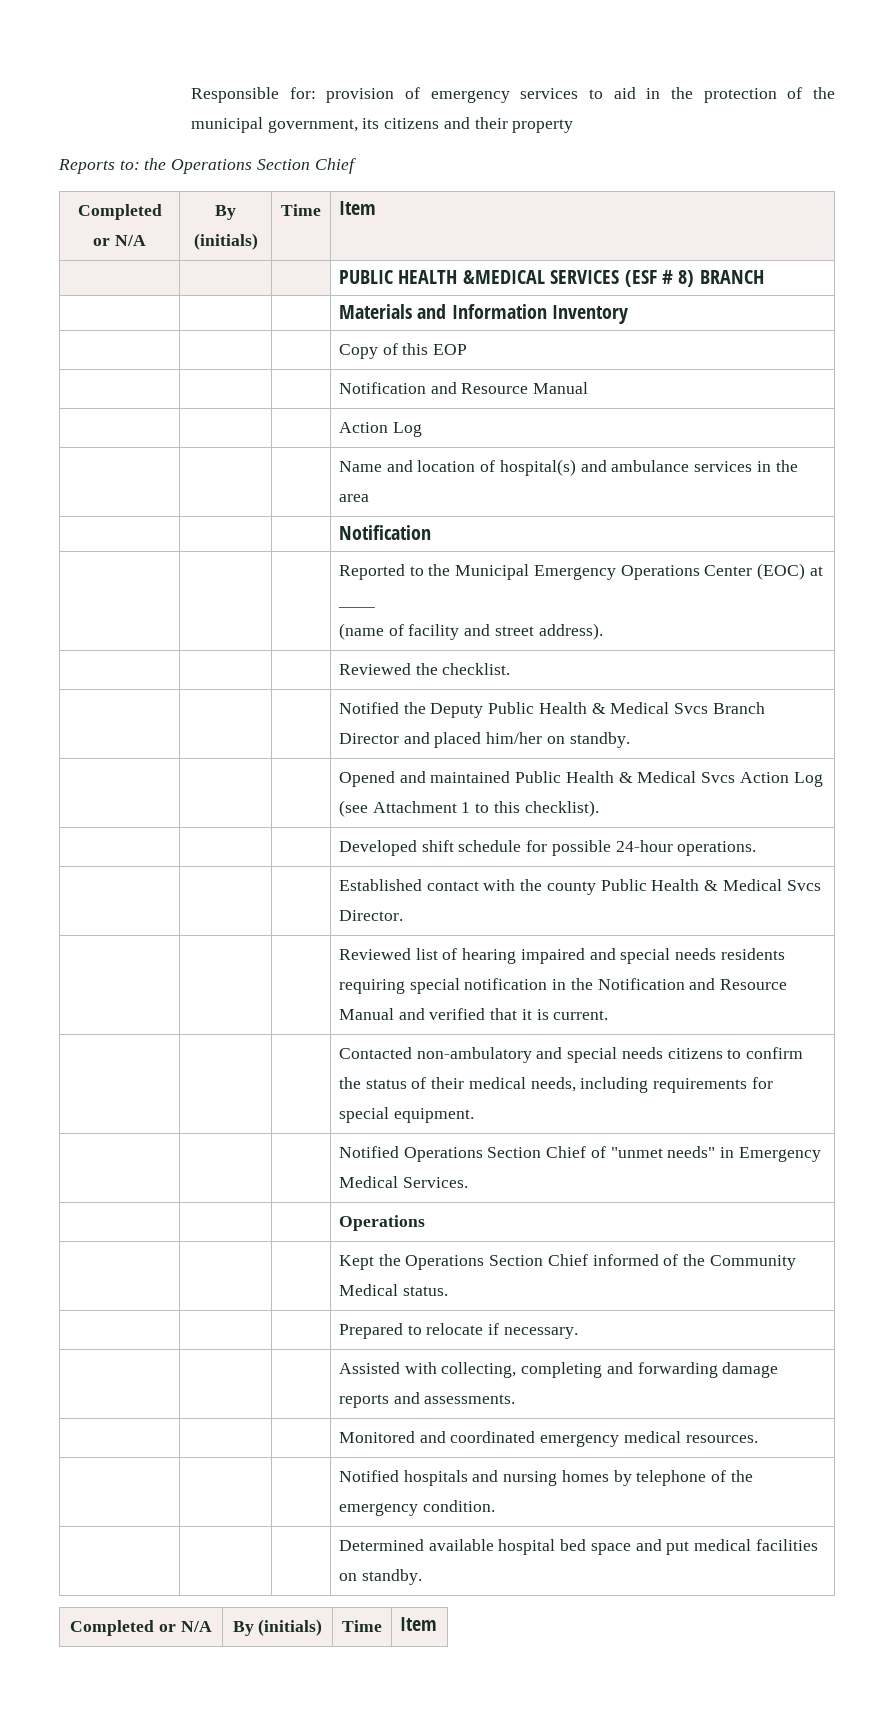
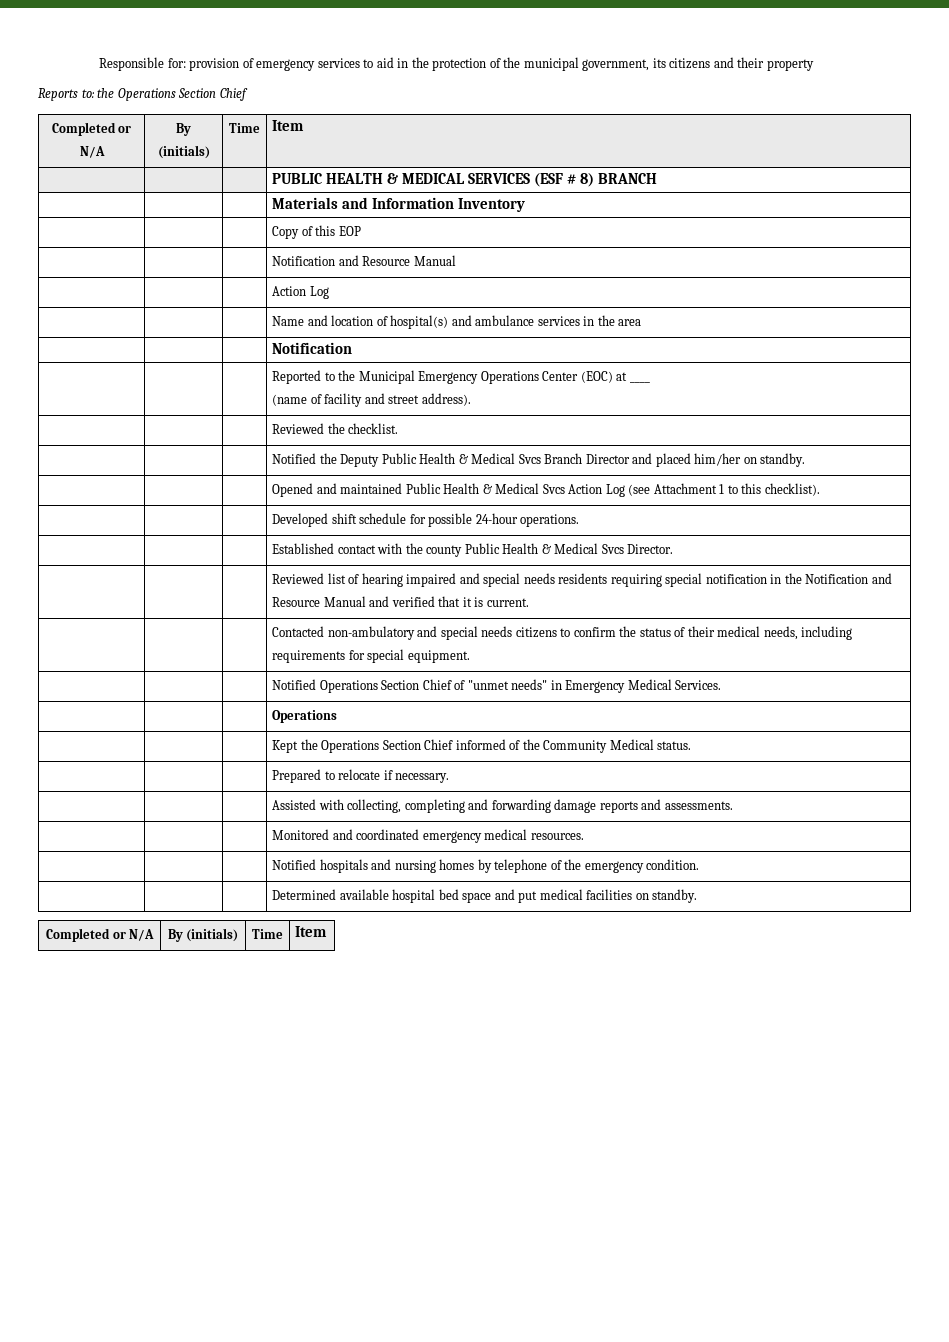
- | | | PUBLIC HEALTH &MEDICAL SERVICES (ESF # 8) BRANCH
+ | | | PUBLIC HEALTH & MEDICAL SERVICES (ESF # 8) BRANCH

